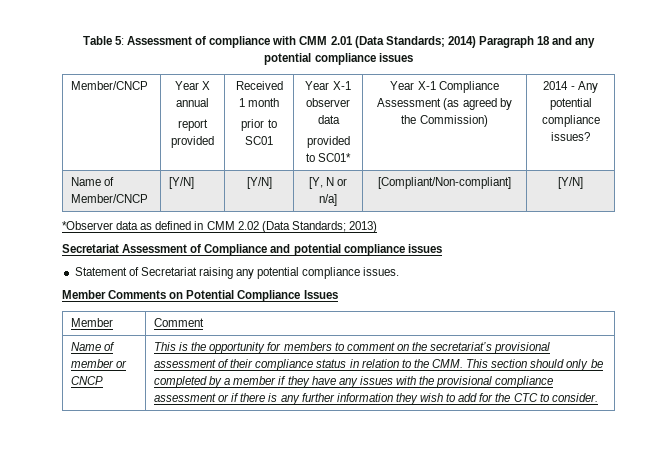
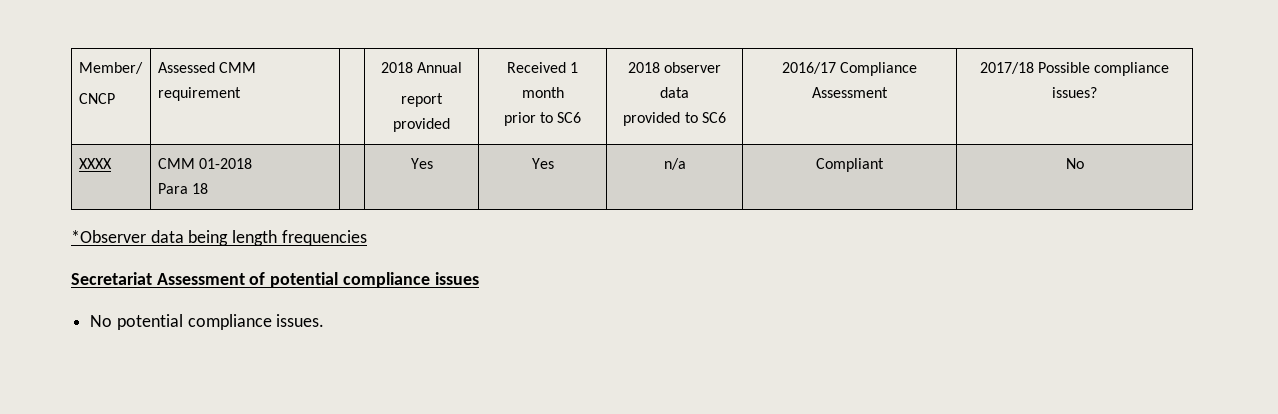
- Table 5: Assessment of compliance with CMM 2.01 (Data Standards; 2014) Paragraph 18 and any potential compliance issues
- Member/CNCP | Year X annual
+ Member/
+ CNCP | Assessed CMM requirement | | 2018 Annual
  report provided | Received 1 month
- prior to SC01 | Year X-1 observer data
- provided to SC01* | Year X-1 Compliance Assessment (as agreed by the Commission) | 2014 - Any potential compliance issues?
- Name of Member/CNCP | [Y/N] | [Y/N] | [Y, N or n/a] | [Compliant/Non-compliant] | [Y/N]
- *Observer data as defined in CMM 2.02 (Data Standards; 2013)
+ prior to SC6 | 2018 observer data
+ provided to SC6 | 2016/17 Compliance Assessment | 2017/18 Possible compliance issues?
+ XXXX | CMM 01-2018
+ Para 18 | | Yes | Yes | n/a | Compliant | No
+ *Observer data being length frequencies
- Secretariat Assessment of Compliance and potential compliance issues
- Statement of Secretariat raising any potential compliance issues.
- Member Comments on Potential Compliance Issues
- Member | Comment
- Name of member or CNCP | This is the opportunity for members to comment on the secretariat’s provisional assessment of their compliance status in relation to the CMM. This section should only be completed by a member if they have any issues with the provisional compliance assessment or if there is any further information they wish to add for the CTC to consider.
+ Secretariat Assessment of potential compliance issues
+ No potential compliance issues.

